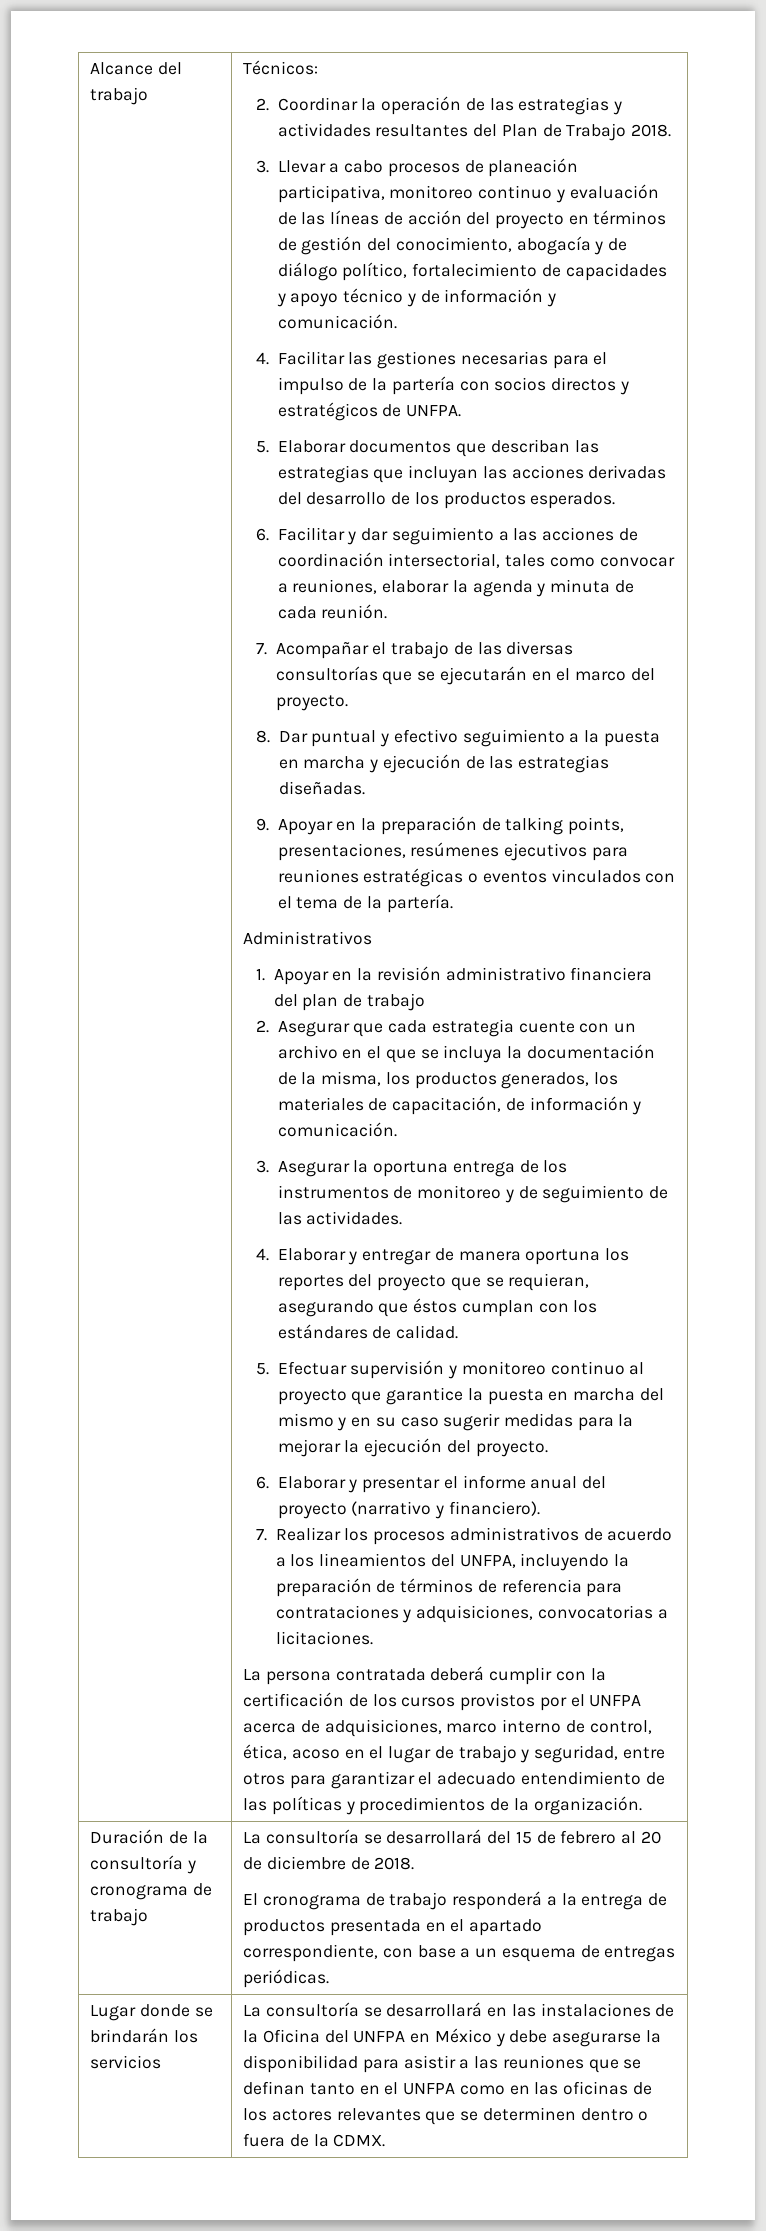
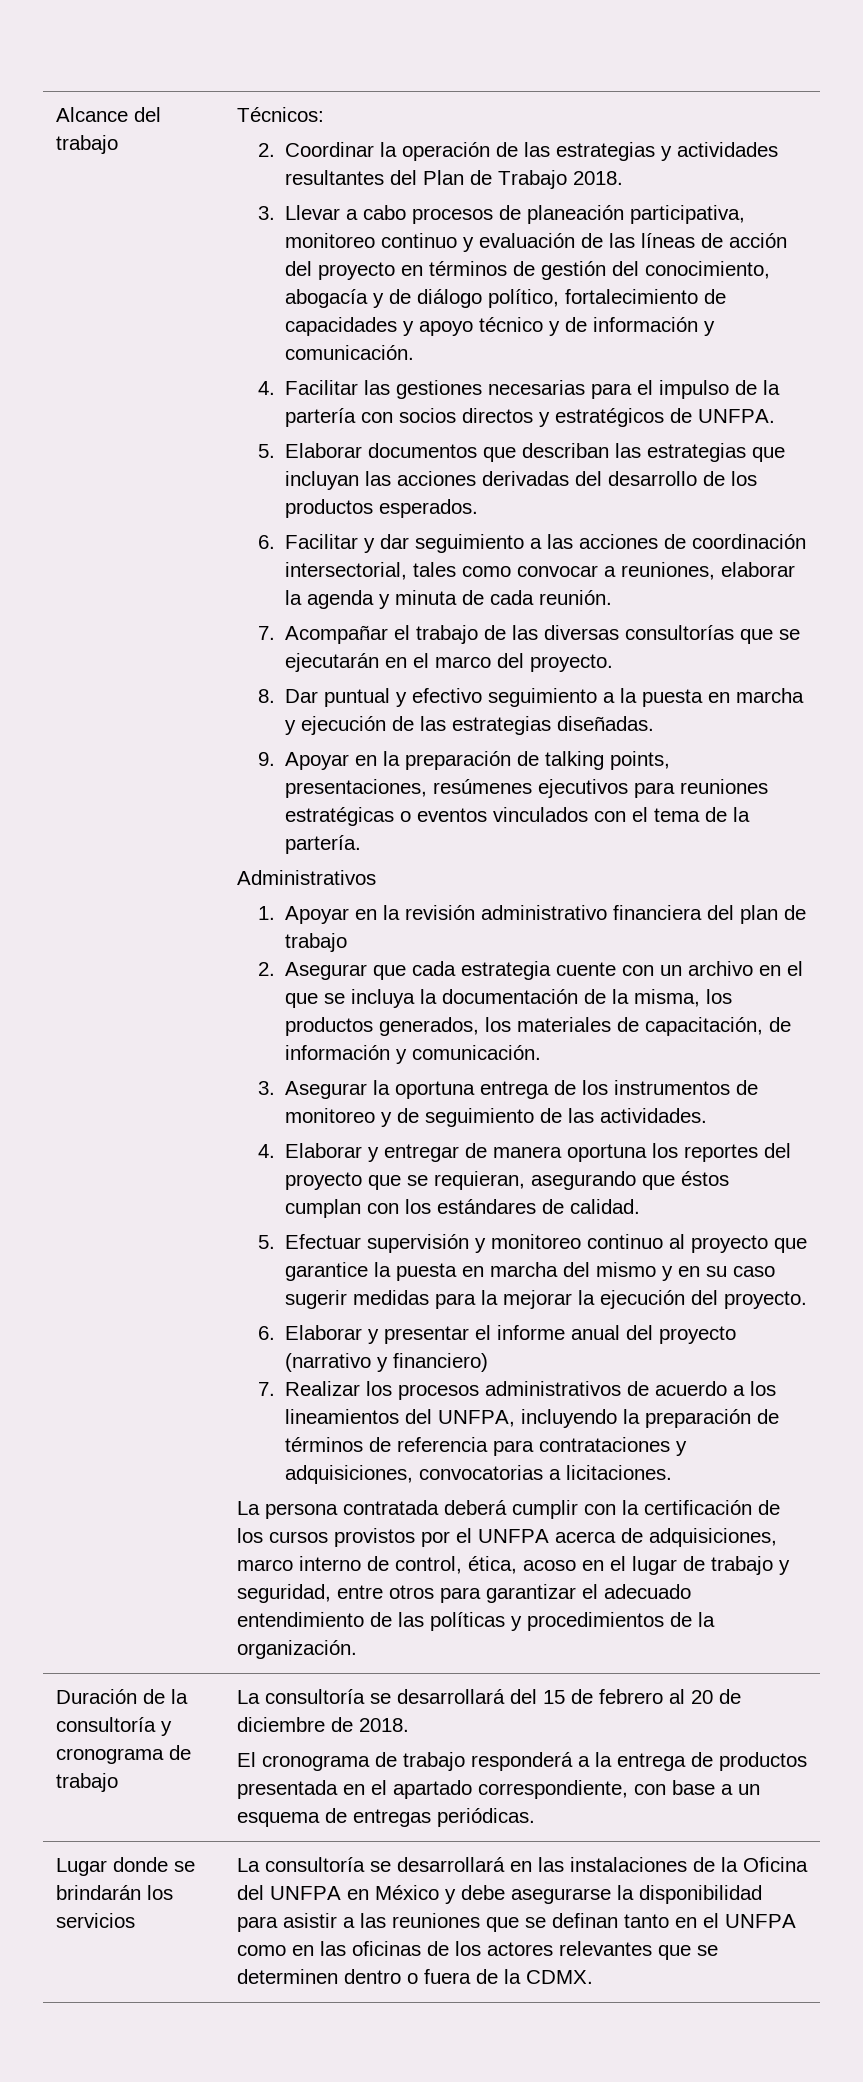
- 6. Elaborar y presentar el informe anual del proyecto (narrativo y financiero).
+ 6. Elaborar y presentar el informe anual del proyecto (narrativo y financiero)

